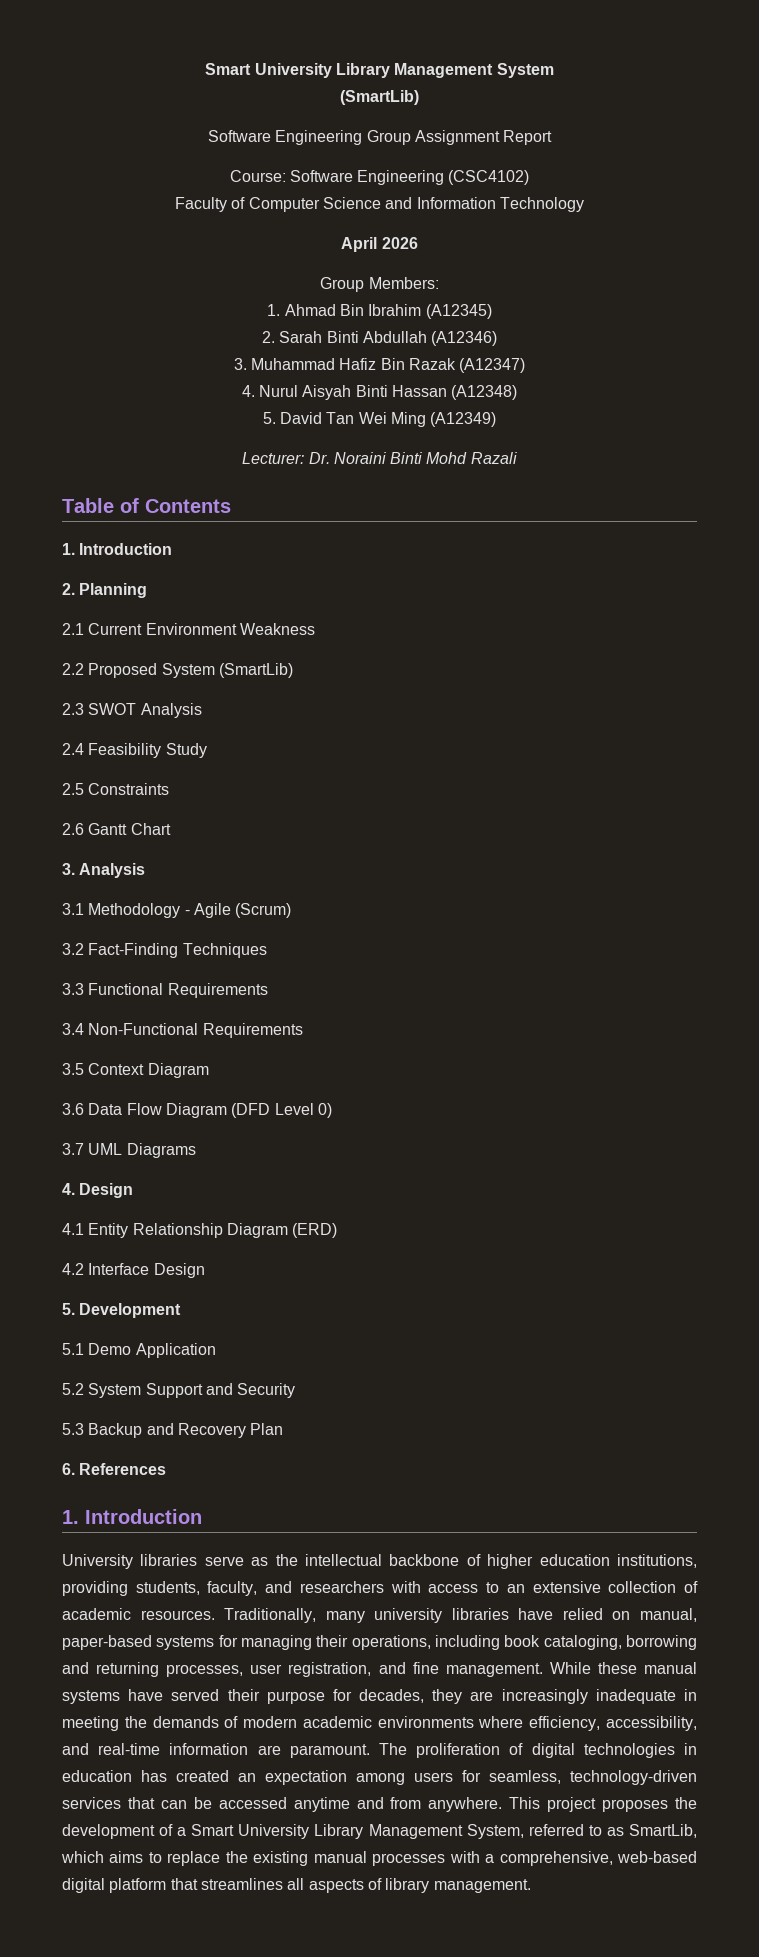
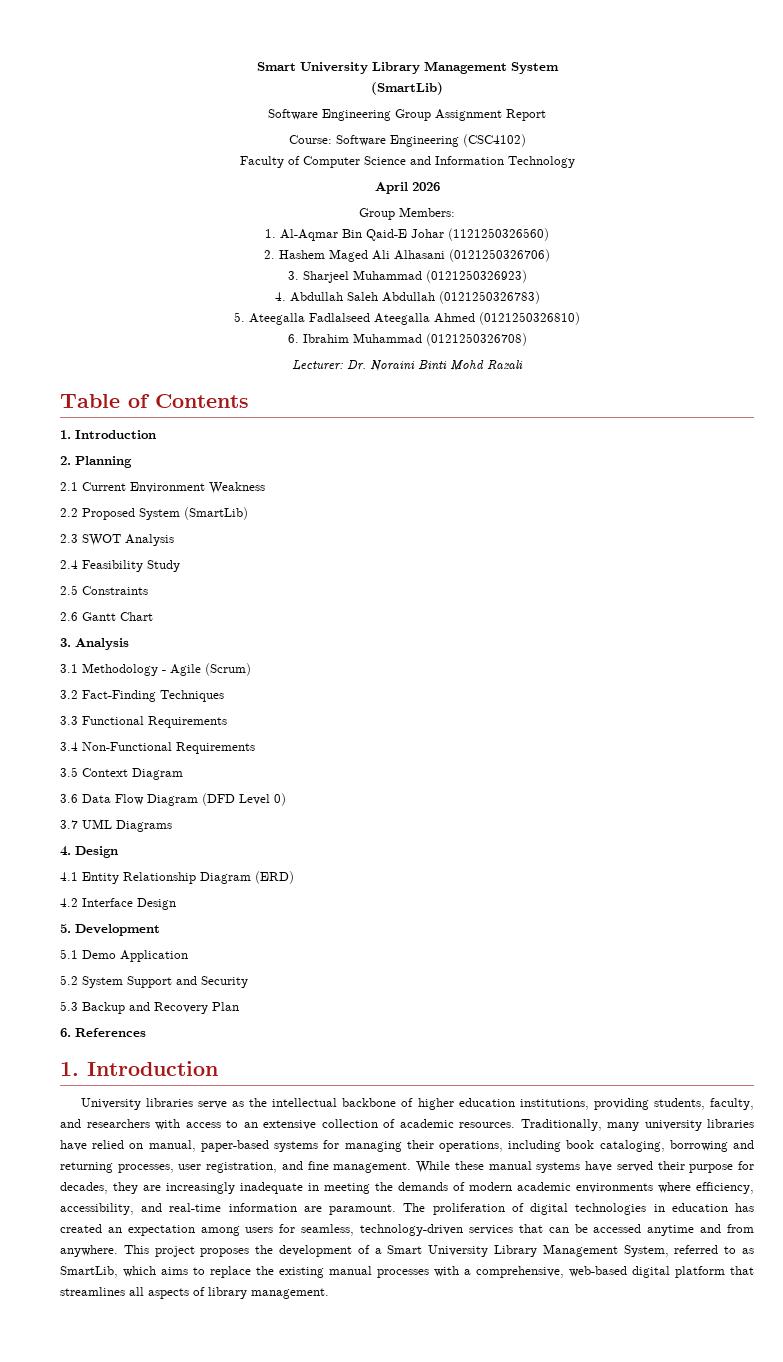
- 1. Ahmad Bin Ibrahim (A12345)
- 2. Sarah Binti Abdullah (A12346)
- 3. Muhammad Hafiz Bin Razak (A12347)
- 4. Nurul Aisyah Binti Hassan (A12348)
- 5. David Tan Wei Ming (A12349)
+ 1. Al-Aqmar Bin Qaid-E Johar (1121250326560)
+ 2. Hashem Maged Ali Alhasani (0121250326706)
+ 3. Sharjeel Muhammad (0121250326923)
+ 4. Abdullah Saleh Abdullah (0121250326783)
+ 5. Ateegalla Fadlalseed Ateegalla Ahmed (0121250326810)
+ 6. Ibrahim Muhammad (0121250326708)

